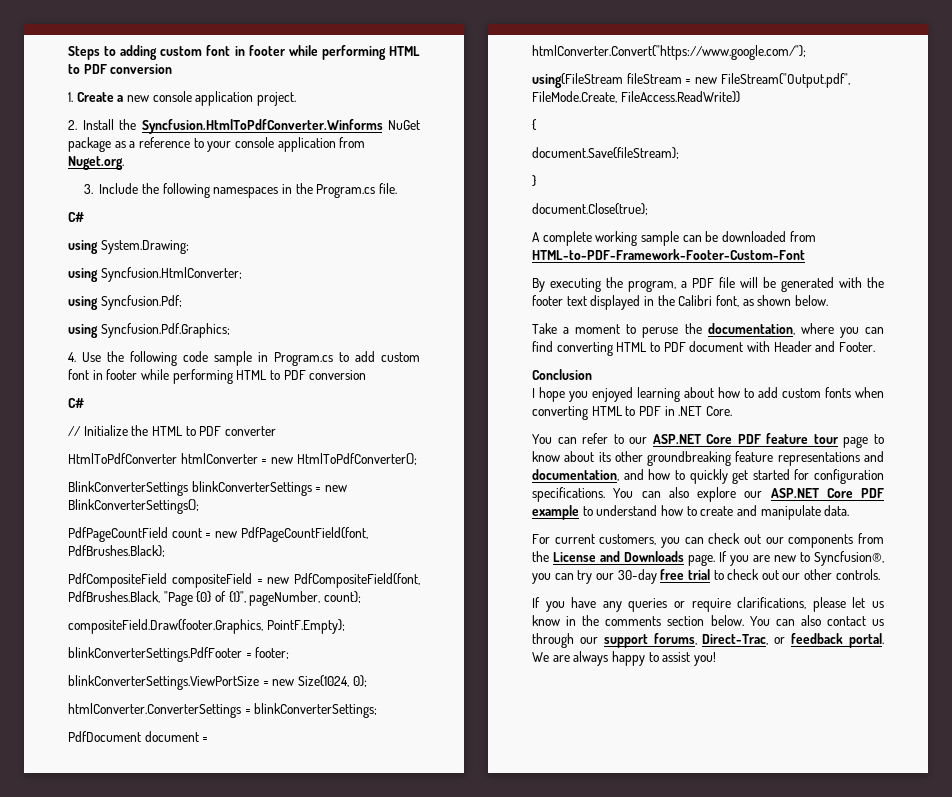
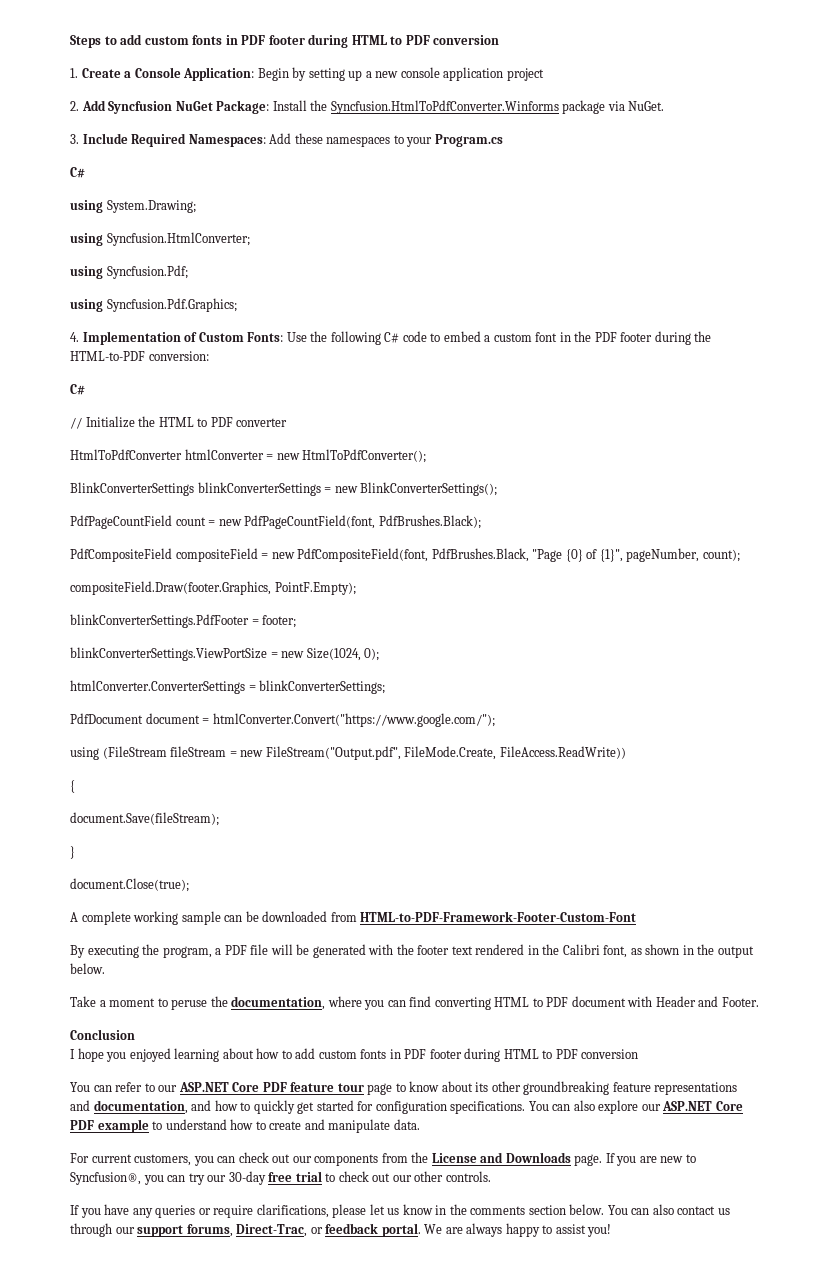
- Steps to adding custom font in footer while performing HTML to PDF conversion
+ Steps to add custom fonts in PDF footer during HTML to PDF conversion
- 1. Create a new console application project.
+ 1. Create a Console Application: Begin by setting up a new console application project
- 2. Install the Syncfusion.HtmlToPdfConverter.Winforms NuGet package as a reference to your console application from Nuget.org.
- 3. Include the following namespaces in the Program.cs file.
+ 2. Add Syncfusion NuGet Package: Install the Syncfusion.HtmlToPdfConverter.Winforms package via NuGet.
+ 3. Include Required Namespaces: Add these namespaces to your Program.cs
- 4. Use the following code sample in Program.cs to add custom font in footer while performing HTML to PDF conversion
+ 4. Implementation of Custom Fonts: Use the following C# code to embed a custom font in the PDF footer during the HTML-to-PDF conversion:
- using(FileStream fileStream = new FileStream("Output.pdf", FileMode.Create, FileAccess.ReadWrite))
+ using (FileStream fileStream = new FileStream("Output.pdf", FileMode.Create, FileAccess.ReadWrite))
- By executing the program, a PDF file will be generated with the footer text displayed in the Calibri font, as shown below.
+ By executing the program, a PDF file will be generated with the footer text rendered in the Calibri font, as shown in the output below.
- I hope you enjoyed learning about how to add custom fonts when converting HTML to PDF in .NET Core.
+ I hope you enjoyed learning about how to add custom fonts in PDF footer during HTML to PDF conversion

